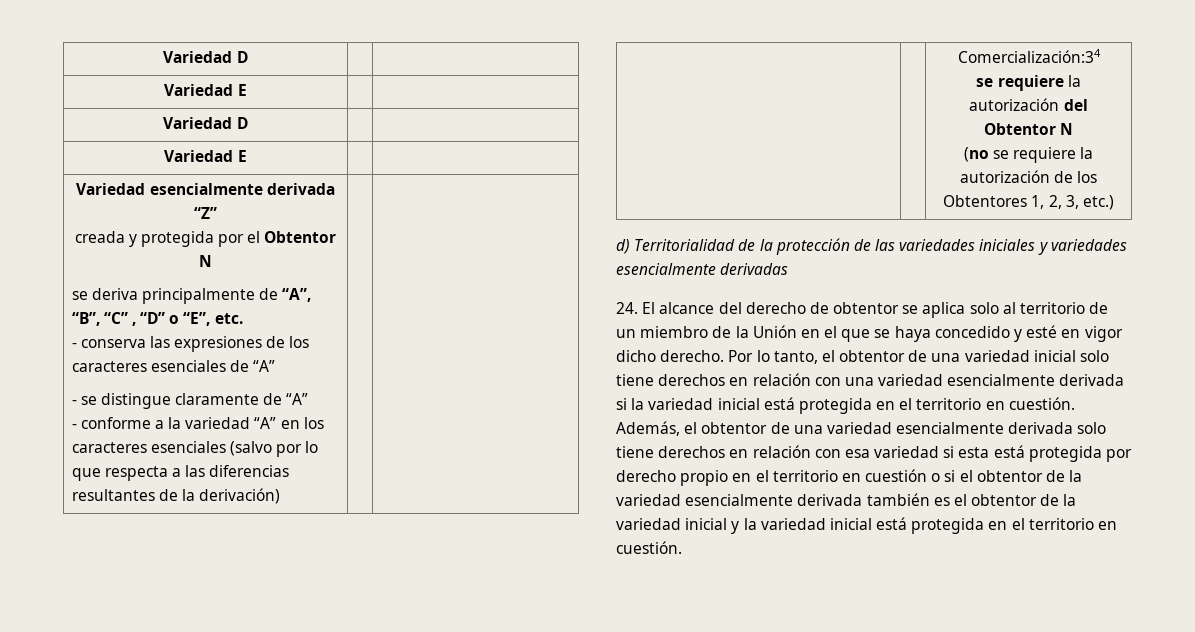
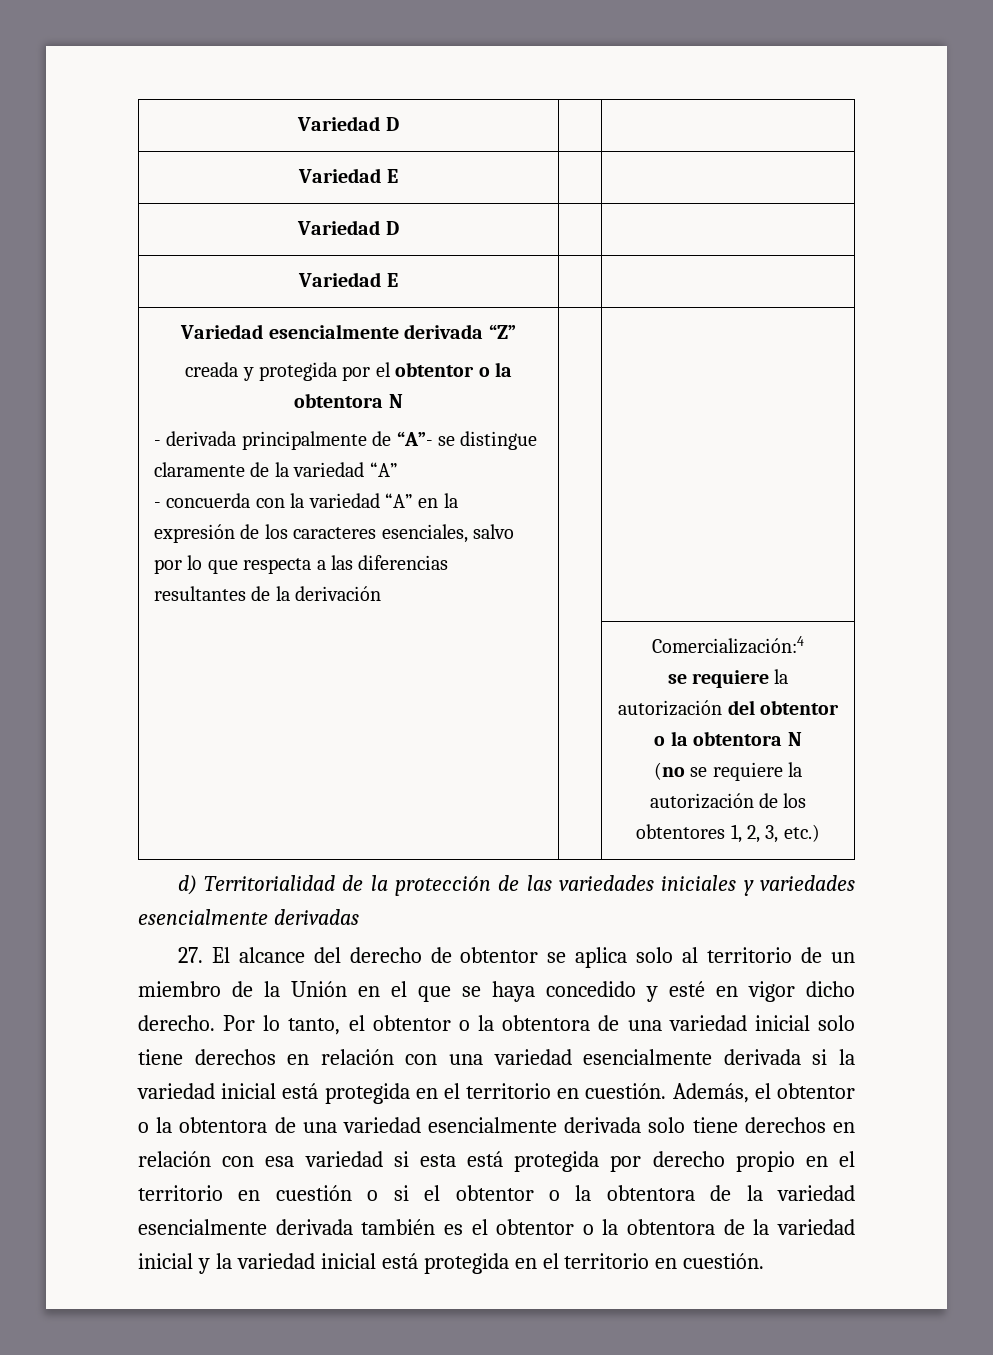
- creada y protegida por el Obtentor N
- se deriva principalmente de “A”, “B”, “C” , “D” o “E”, etc.
- - conserva las expresiones de los caracteres esenciales de “A”
- - se distingue claramente de “A”
- - conforme a la variedad “A” en los caracteres esenciales (salvo por lo que respecta a las diferencias resultantes de la derivación) | |
- | | Comercialización:34
- se requiere la autorización del Obtentor N
- (no se requiere la autorización de los Obtentores 1, 2, 3, etc.)
+ creada y protegida por el obtentor o la obtentora N
+ - derivada principalmente de “A”- se distingue claramente de la variedad “A”
+ - concuerda con la variedad “A” en la expresión de los caracteres esenciales, salvo por lo que respecta a las diferencias resultantes de la derivación | |
+ | | Comercialización:4
+ se requiere la autorización del obtentor o la obtentora N
+ (no se requiere la autorización de los obtentores 1, 2, 3, etc.)
- 24. El alcance del derecho de obtentor se aplica solo al territorio de un miembro de la Unión en el que se haya concedido y esté en vigor dicho derecho.
+ 27. El alcance del derecho de obtentor se aplica solo al territorio de un miembro de la Unión en el que se haya concedido y esté en vigor dicho derecho.
- Por lo tanto, el obtentor de una variedad inicial solo tiene derechos en relación con una variedad esencialmente derivada si la variedad inicial está protegida en el territorio en cuestión.
+ Por lo tanto, el obtentor o la obtentora de una variedad inicial solo tiene derechos en relación con una variedad esencialmente derivada si la variedad inicial está protegida en el territorio en cuestión.
- Además, el obtentor de una variedad esencialmente derivada solo tiene derechos en relación con esa variedad si esta está protegida por derecho propio en el territorio en cuestión o si el obtentor de la variedad esencialmente derivada también es el obtentor de la variedad inicial y la variedad inicial está protegida en el territorio en cuestión.
+ Además, el obtentor o la obtentora de una variedad esencialmente derivada solo tiene derechos en relación con esa variedad si esta está protegida por derecho propio en el territorio en cuestión o si el obtentor o la obtentora de la variedad esencialmente derivada también es el obtentor o la obtentora de la variedad inicial y la variedad inicial está protegida en el territorio en cuestión.

